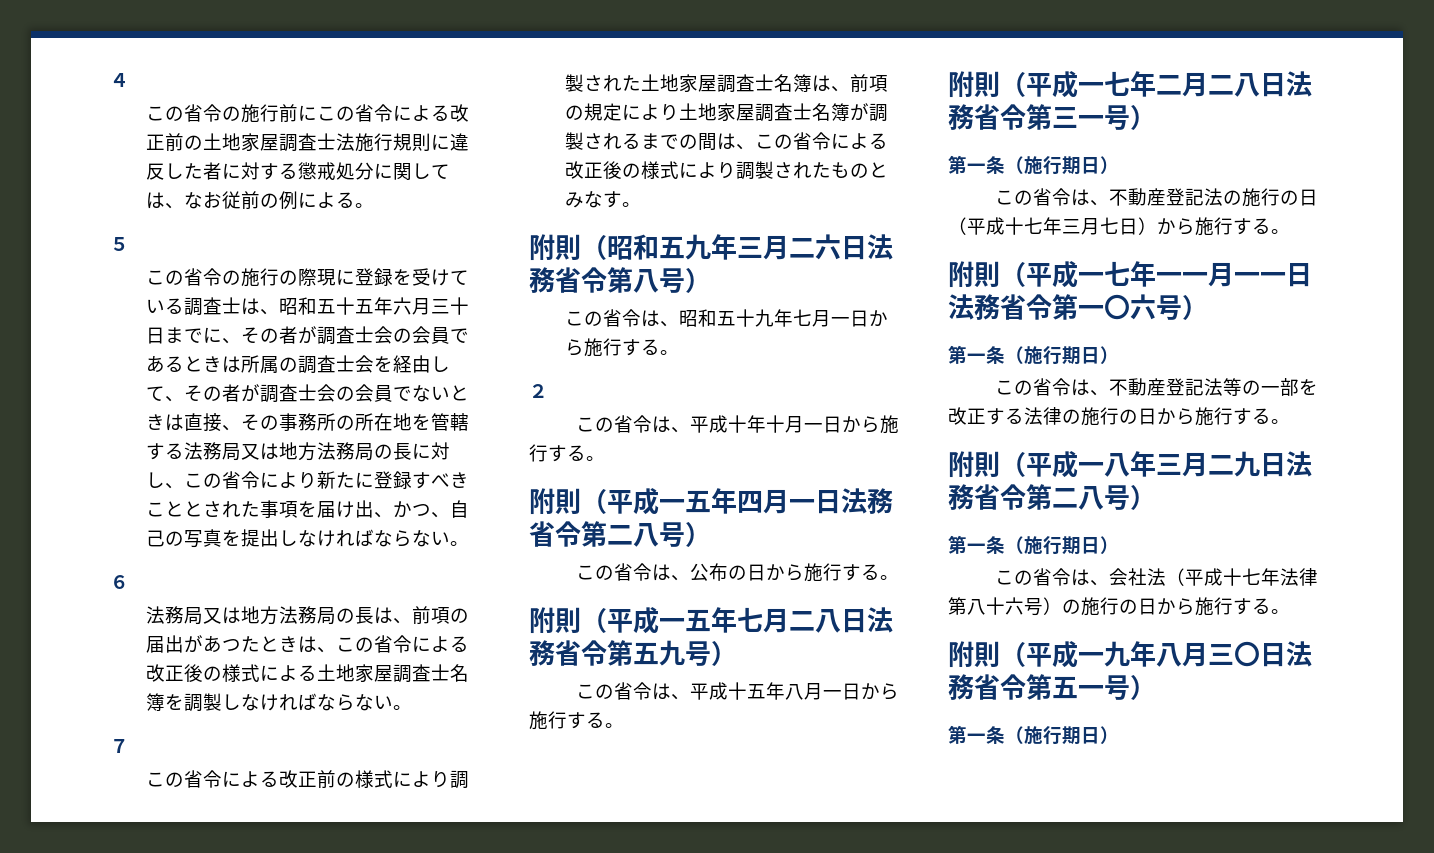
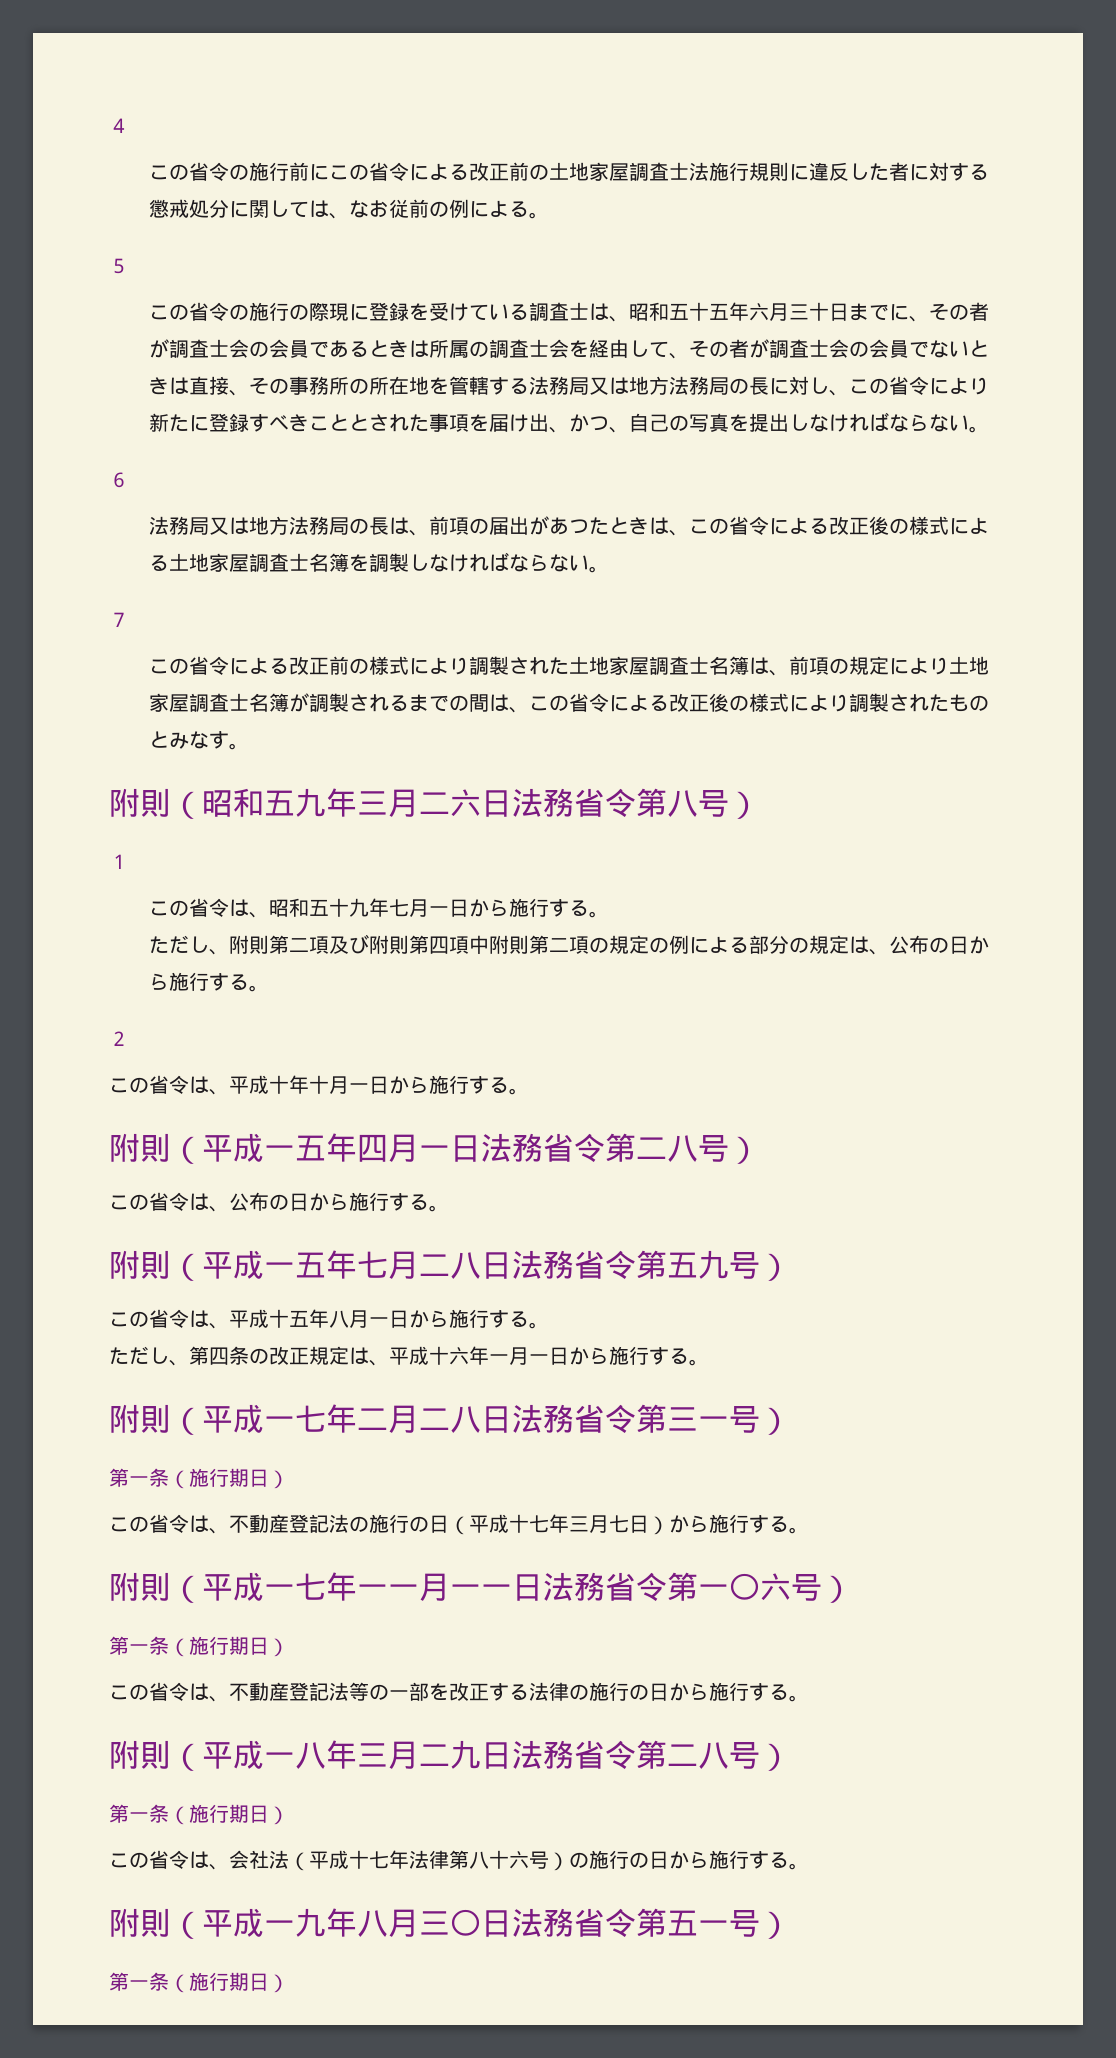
+ １
+ ただし、附則第二項及び附則第四項中附則第二項の規定の例による部分の規定は、公布の日から施行する。
+ ただし、第四条の改正規定は、平成十六年一月一日から施行する。

